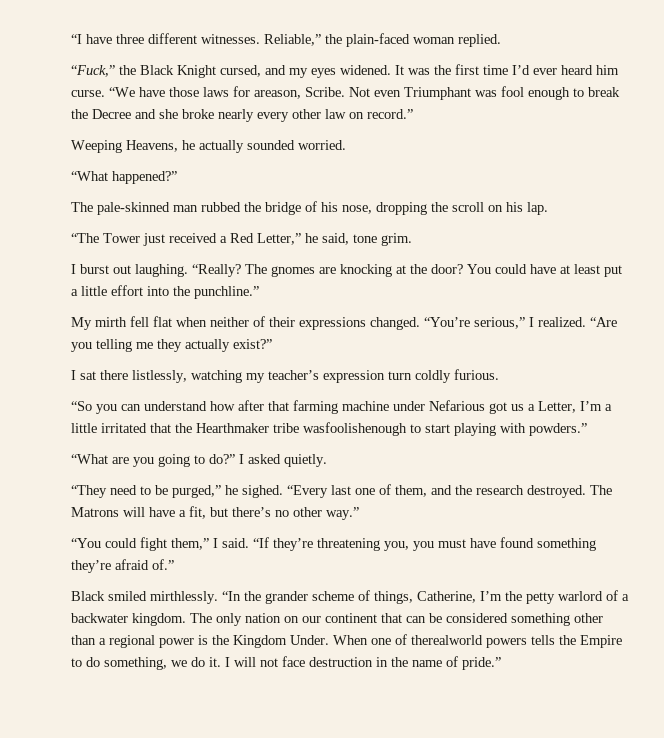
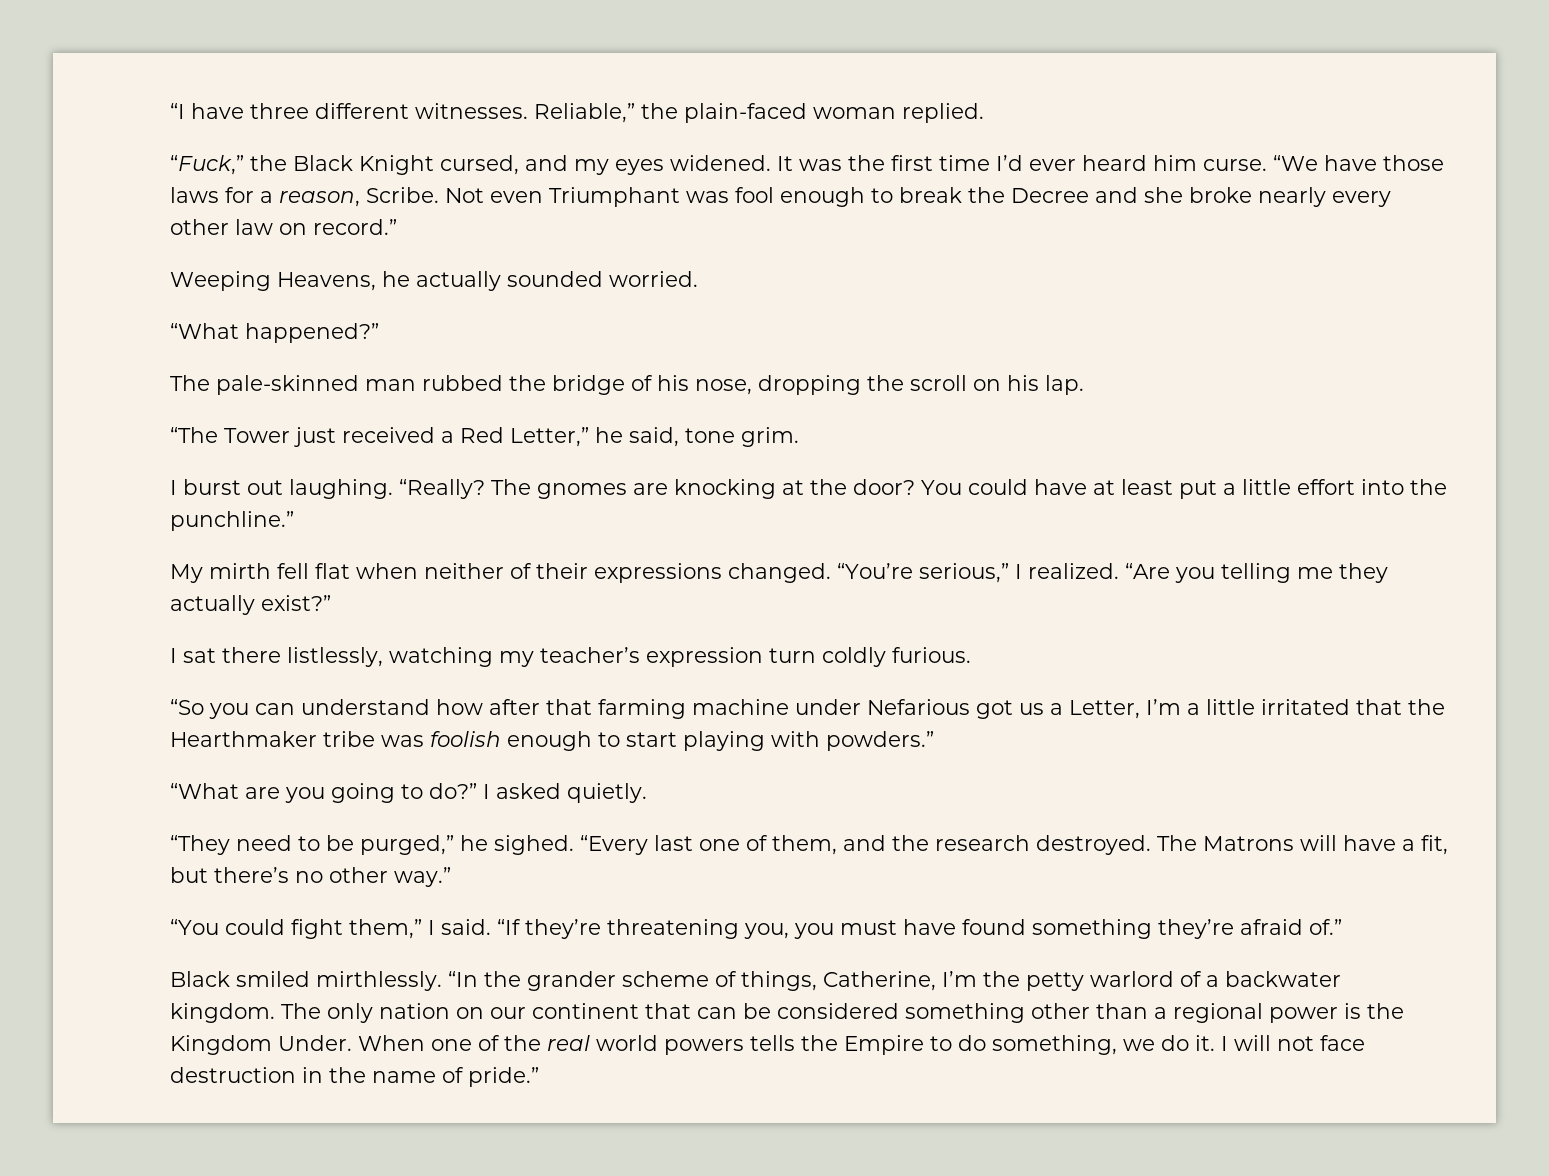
- “We have those laws for areason, Scribe.
+ “We have those laws for a reason, Scribe.
- “So you can understand how after that farming machine under Nefarious got us a Letter, I’m a little irritated that the Hearthmaker tribe wasfoolishenough to start playing with powders.”
+ “So you can understand how after that farming machine under Nefarious got us a Letter, I’m a little irritated that the Hearthmaker tribe was foolish enough to start playing with powders.”
- When one of therealworld powers tells the Empire to do something, we do it.
+ When one of the real world powers tells the Empire to do something, we do it.

